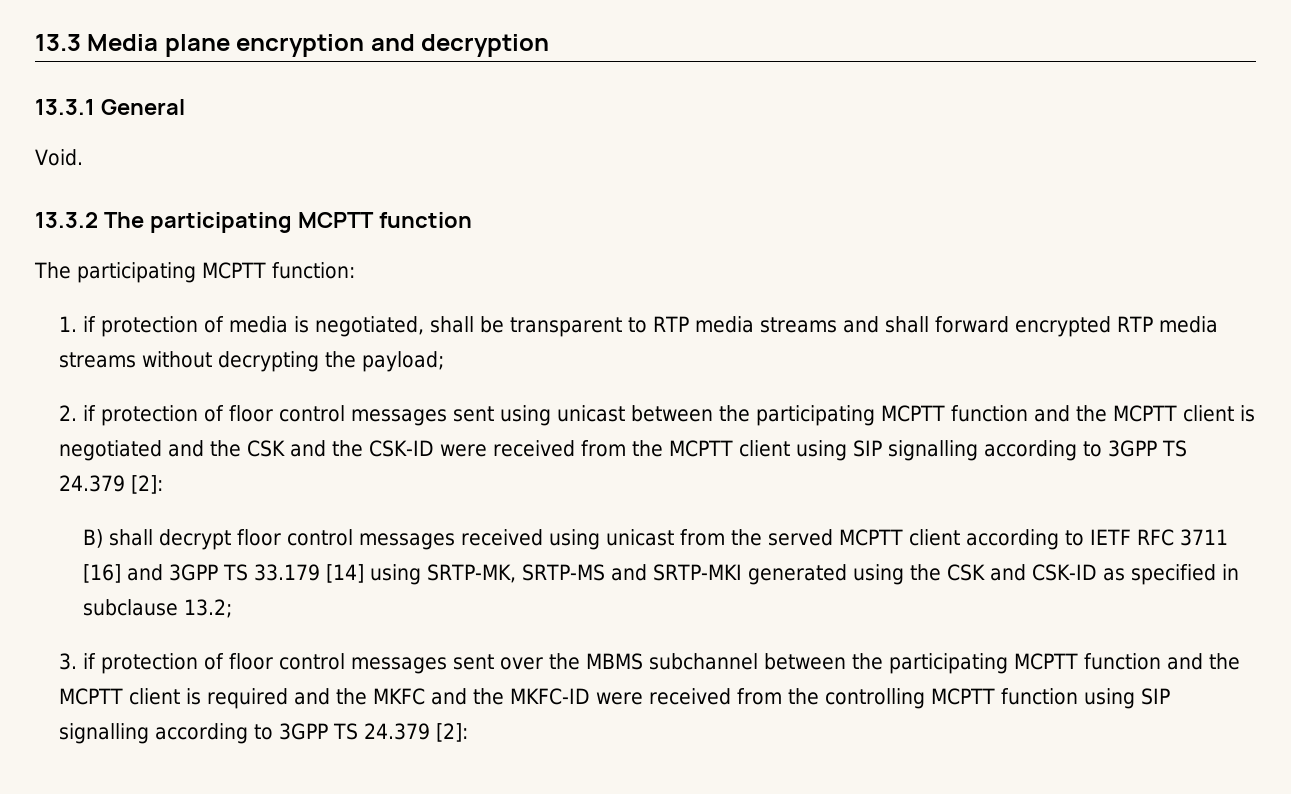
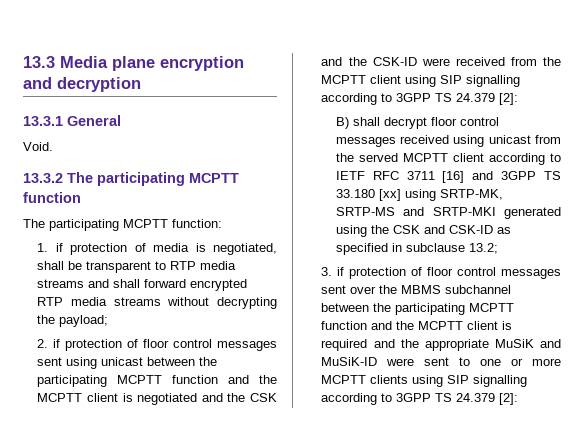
- B) shall decrypt floor control messages received using unicast from the served MCPTT client according to IETF RFC 3711 [16] and 3GPP TS 33.179 [14] using SRTP-MK, SRTP-MS and SRTP-MKI generated using the CSK and CSK-ID as specified in subclause 13.2;
+ B) shall decrypt floor control messages received using unicast from the served MCPTT client according to IETF RFC 3711 [16] and 3GPP TS 33.180 [xx] using SRTP-MK, SRTP-MS and SRTP-MKI generated using the CSK and CSK-ID as specified in subclause 13.2;
- 3. if protection of floor control messages sent over the MBMS subchannel between the participating MCPTT function and the MCPTT client is required and the MKFC and the MKFC-ID were received from the controlling MCPTT function using SIP signalling according to 3GPP TS 24.379 [2]:
+ 3. if protection of floor control messages sent over the MBMS subchannel between the participating MCPTT function and the MCPTT client is required and the appropriate MuSiK and MuSiK-ID were sent to one or more MCPTT clients using SIP signalling according to 3GPP TS 24.379 [2]:

